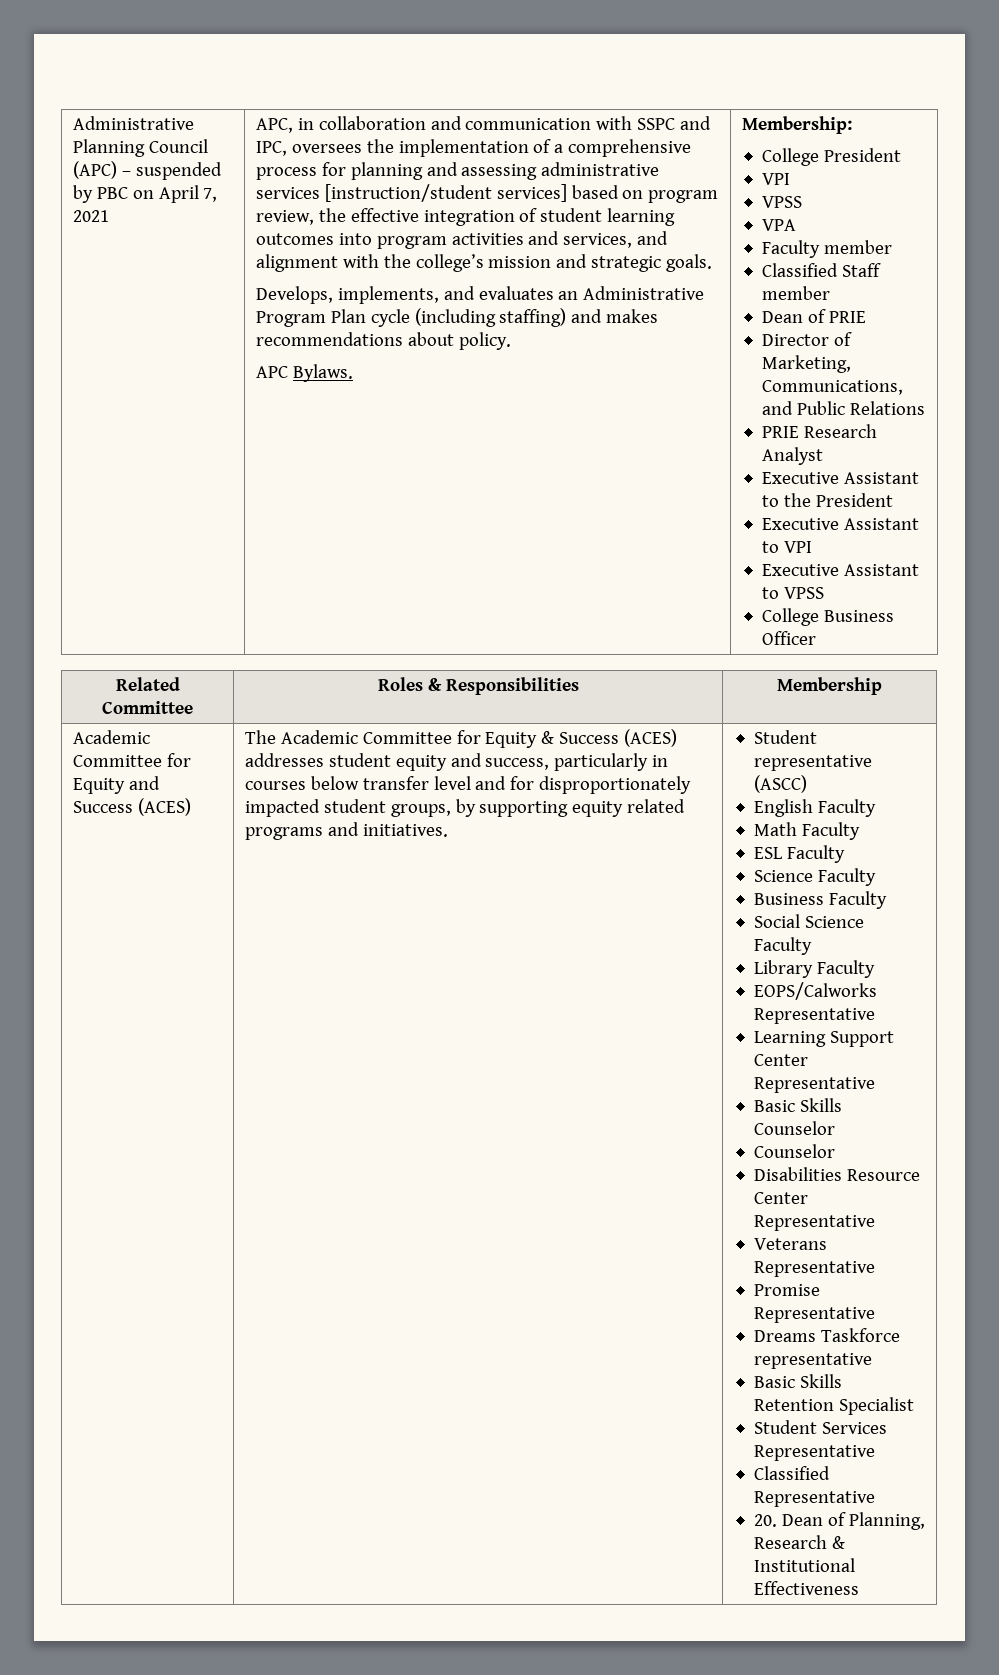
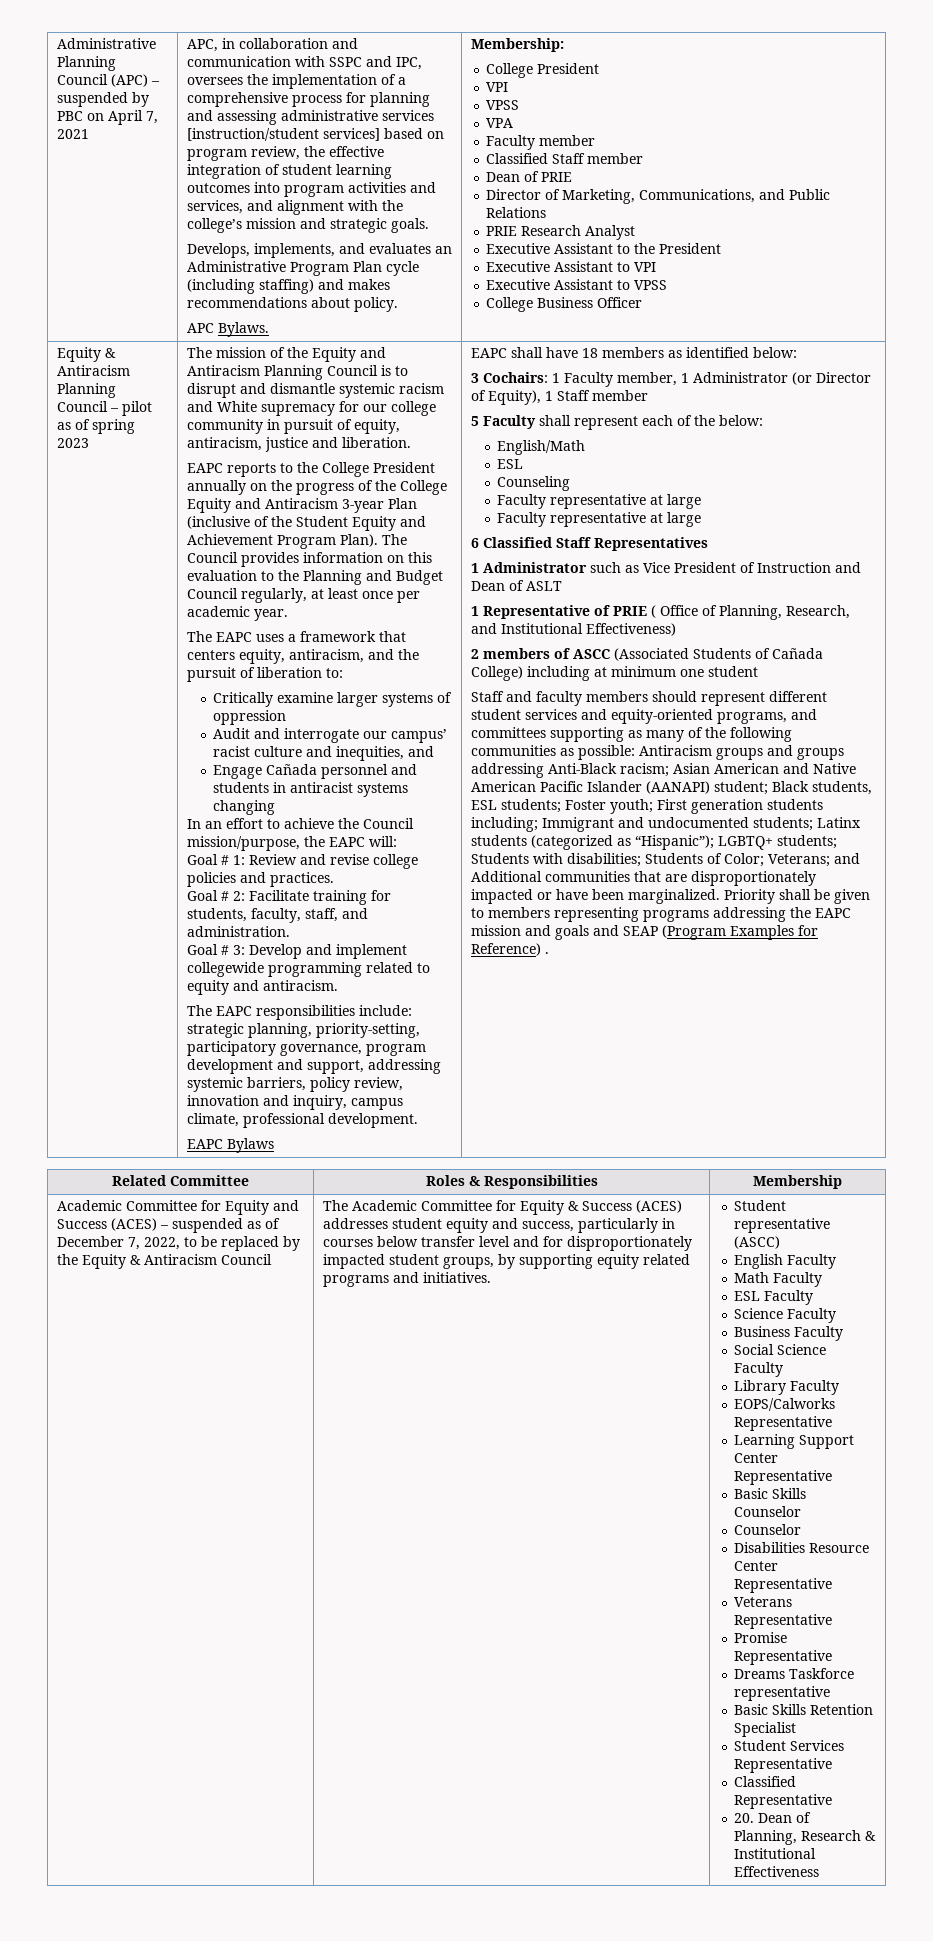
+ Equity & Antiracism Planning Council – pilot as of spring 2023 | The mission of the Equity and Antiracism Planning Council is to disrupt and dismantle systemic racism and White supremacy for our college community in pursuit of equity, antiracism, justice and liberation.
+ EAPC reports to the College President annually on the progress of the College Equity and Antiracism 3-year Plan (inclusive of the Student Equity and Achievement Program Plan). The Council provides information on this evaluation to the Planning and Budget Council regularly, at least once per academic year.
+ The EAPC uses a framework that centers equity, antiracism, and the pursuit of liberation to:
+ Critically examine larger systems of oppression
+ Audit and interrogate our campus’ racist culture and inequities, and
+ Engage Cañada personnel and students in antiracist systems changing
+ In an effort to achieve the Council mission/purpose, the EAPC will:
+ Goal # 1: Review and revise college policies and practices.
+ Goal # 2: Facilitate training for students, faculty, staff, and administration.
+ Goal # 3: Develop and implement collegewide programming related to equity and antiracism.
+ The EAPC responsibilities include: strategic planning, priority-setting, participatory governance, program development and support, addressing systemic barriers, policy review, innovation and inquiry, campus climate, professional development.
+ EAPC Bylaws | EAPC shall have 18 members as identified below:
+ 3 Cochairs: 1 Faculty member, 1 Administrator (or Director of Equity), 1 Staff member
+ 5 Faculty shall represent each of the below:
+ English/Math
+ ESL
+ Counseling
+ Faculty representative at large
+ Faculty representative at large
+ 6 Classified Staff Representatives
+ 1 Administrator such as Vice President of Instruction and Dean of ASLT
+ 1 Representative of PRIE ( Office of Planning, Research, and Institutional Effectiveness)
+ 2 members of ASCC (Associated Students of Cañada College) including at minimum one student
+ Staff and faculty members should represent different student services and equity-oriented programs, and committees supporting as many of the following communities as possible: Antiracism groups and groups addressing Anti-Black racism; Asian American and Native American Pacific Islander (AANAPI) student; Black students, ESL students; Foster youth; First generation students including; Immigrant and undocumented students; Latinx students (categorized as “Hispanic”); LGBTQ+ students; Students with disabilities; Students of Color; Veterans; and Additional communities that are disproportionately impacted or have been marginalized. Priority shall be given to members representing programs addressing the EAPC mission and goals and SEAP (Program Examples for Reference) .
- Academic Committee for Equity and Success (ACES)
+ Academic Committee for Equity and Success (ACES) – suspended as of December 7, 2022, to be replaced by the Equity & Antiracism Council

